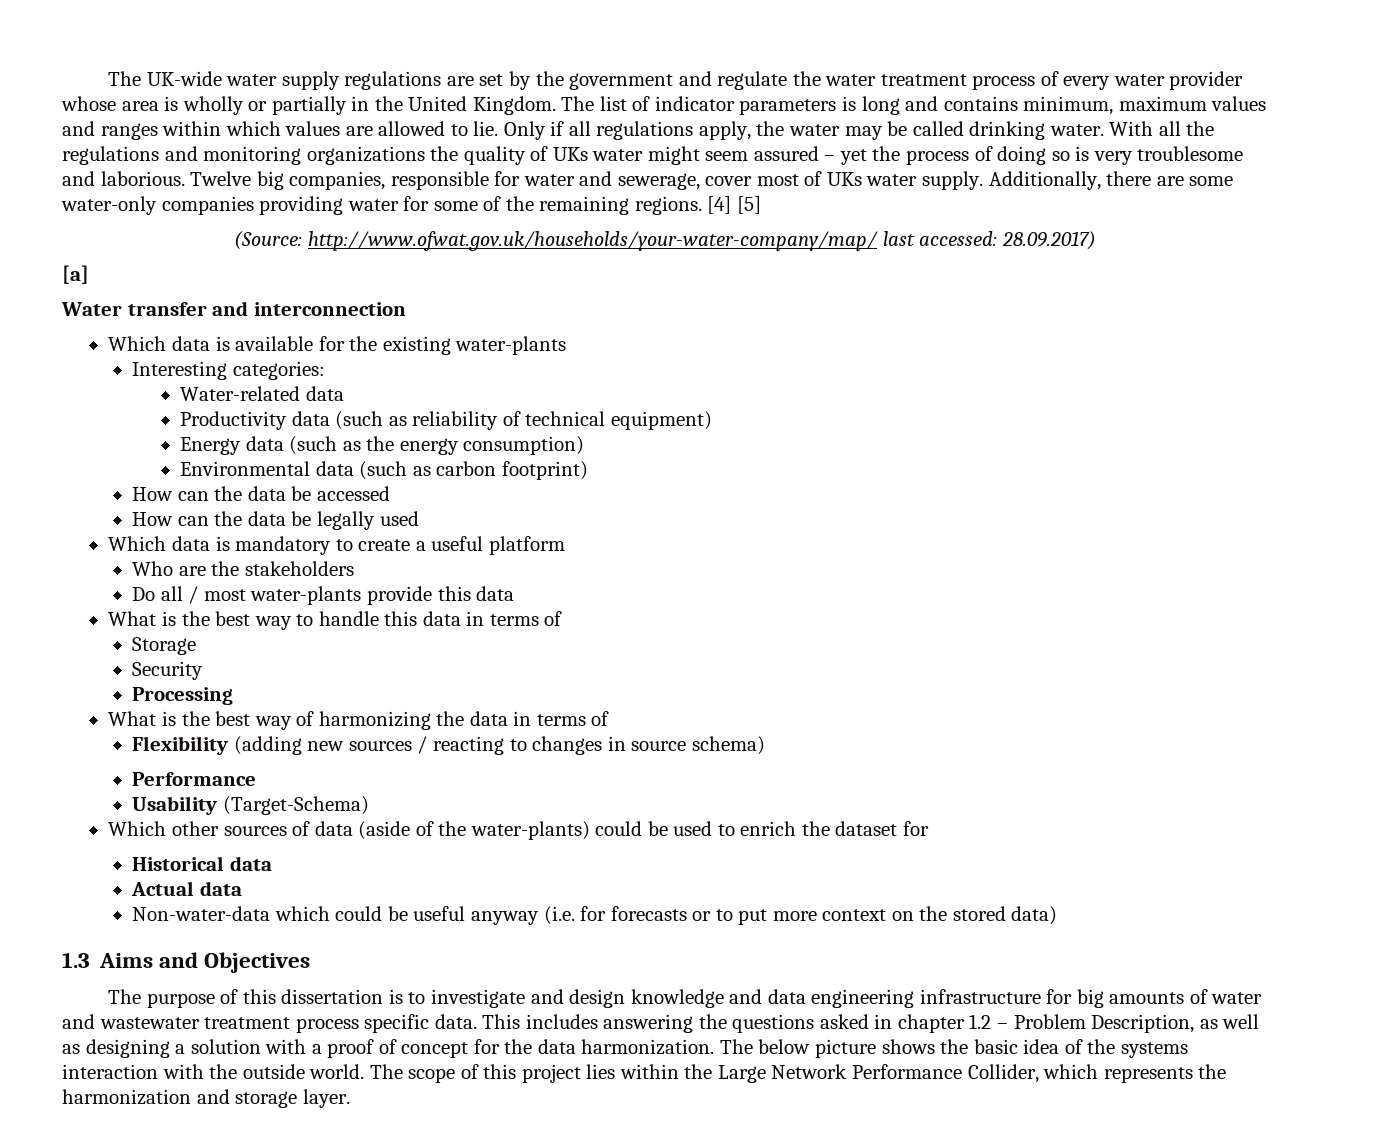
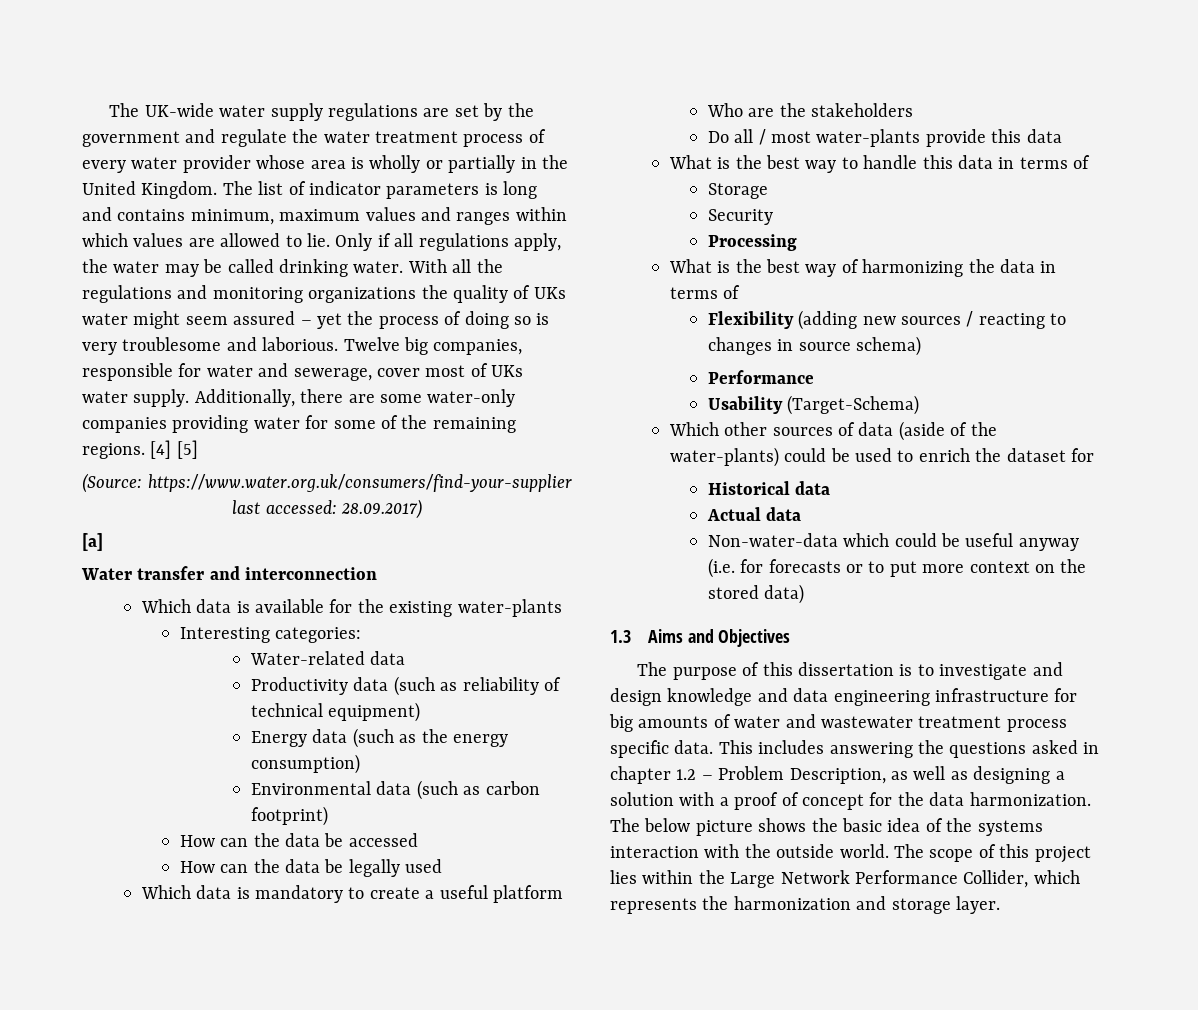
- (Source: http://www.ofwat.gov.uk/households/your-water-company/map/ last accessed: 28.09.2017)
+ (Source: https://www.water.org.uk/consumers/find-your-supplier last accessed: 28.09.2017)

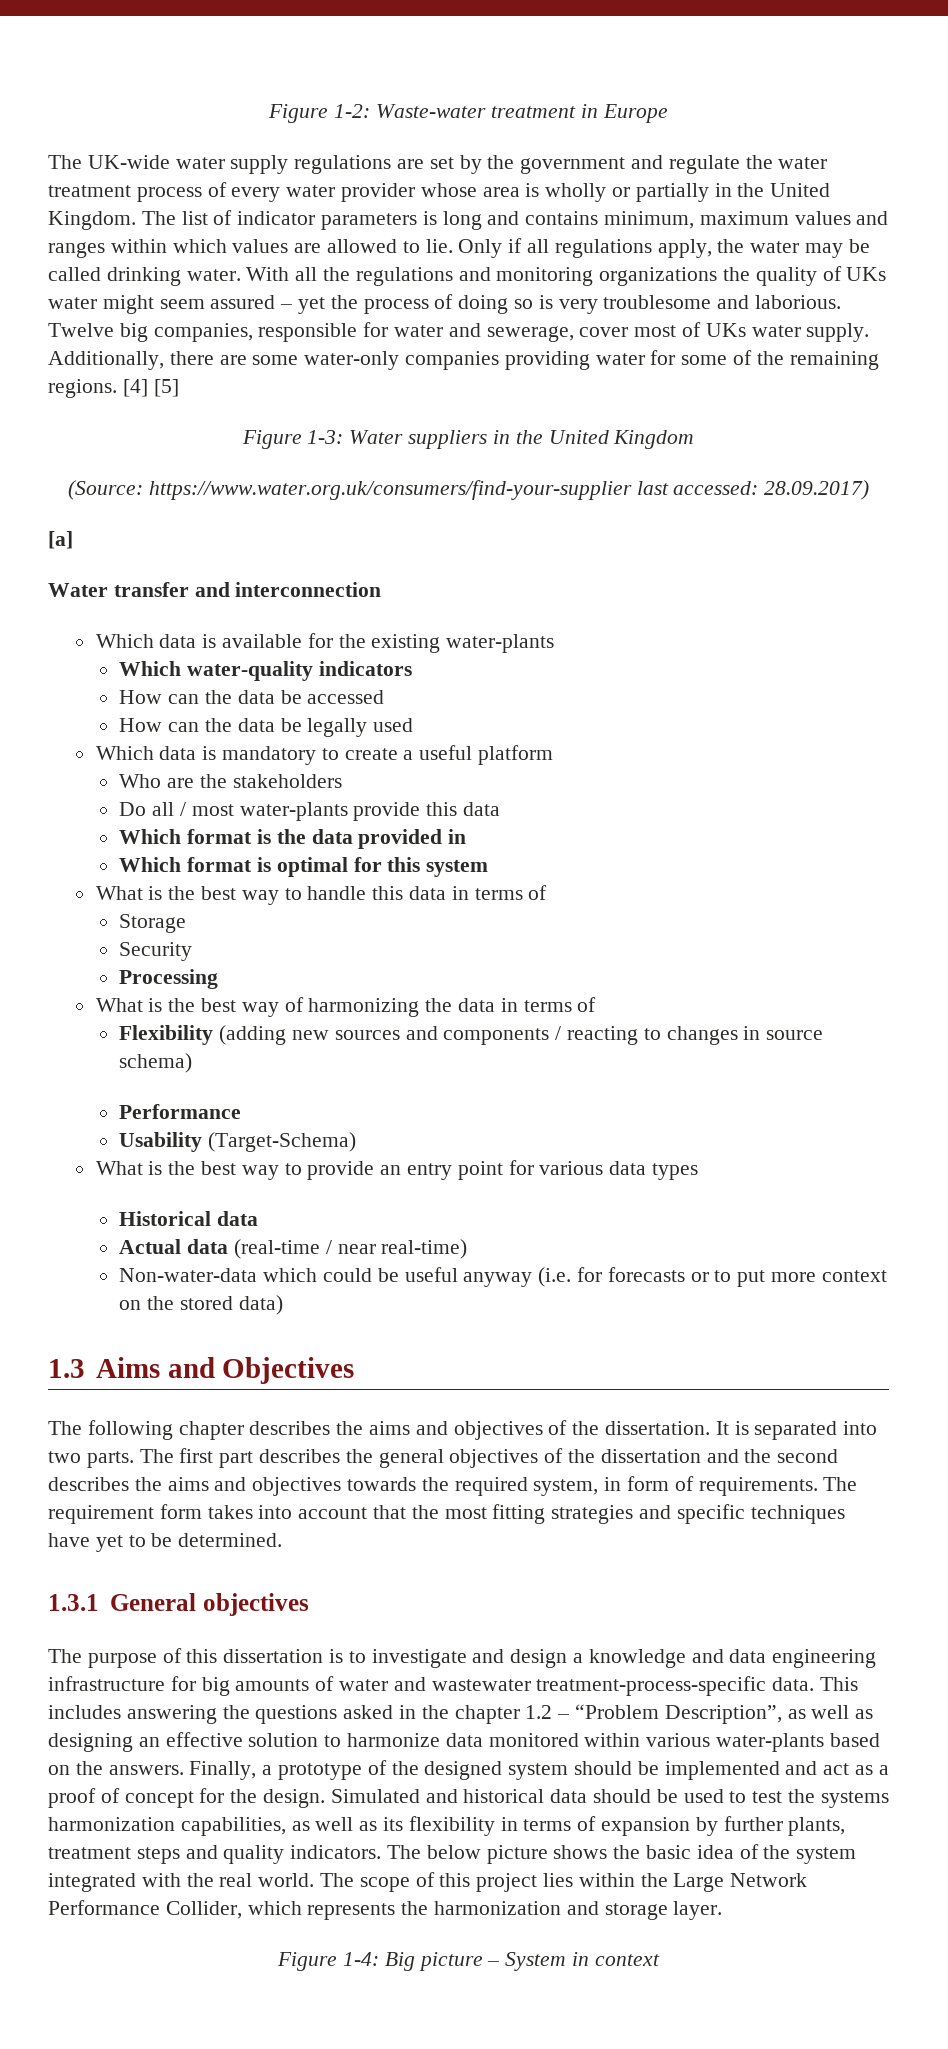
+ Figure 1-2: Waste-water treatment in Europe
+ Figure 1-3: Water suppliers in the United Kingdom
- Interesting categories:
- Water-related data
- Productivity data (such as reliability of technical equipment)
- Energy data (such as the energy consumption)
- Environmental data (such as carbon footprint)
+ Which water-quality indicators
+ Which format is the data provided in
+ Which format is optimal for this system
- Flexibility (adding new sources / reacting to changes in source schema)
+ Flexibility (adding new sources and components / reacting to changes in source schema)
- Which other sources of data (aside of the water-plants) could be used to enrich the dataset for
+ What is the best way to provide an entry point for various data types
- Actual data
+ Actual data (real-time / near real-time)
+ The following chapter describes the aims and objectives of the dissertation. It is separated into two parts. The first part describes the general objectives of the dissertation and the second describes the aims and objectives towards the required system, in form of requirements. The requirement form takes into account that the most fitting strategies and specific techniques have yet to be determined.
+ 1.3.1 General objectives
- The purpose of this dissertation is to investigate and design knowledge and data engineering infrastructure for big amounts of water and wastewater treatment process specific data.
+ The purpose of this dissertation is to investigate and design a knowledge and data engineering infrastructure for big amounts of water and wastewater treatment-process-specific data.
- This includes answering the questions asked in chapter 1.2 – Problem Description, as well as designing a solution with a proof of concept for the data harmonization.
+ This includes answering the questions asked in the chapter 1.2 – “Problem Description”, as well as designing an effective solution to harmonize data monitored within various water-plants based on the answers. Finally, a prototype of the designed system should be implemented and act as a proof of concept for the design. Simulated and historical data should be used to test the systems harmonization capabilities, as well as its flexibility in terms of expansion by further plants, treatment steps and quality indicators.
- The below picture shows the basic idea of the systems interaction with the outside world.
+ The below picture shows the basic idea of the system integrated with the real world.
+ Figure 1-4: Big picture – System in context

